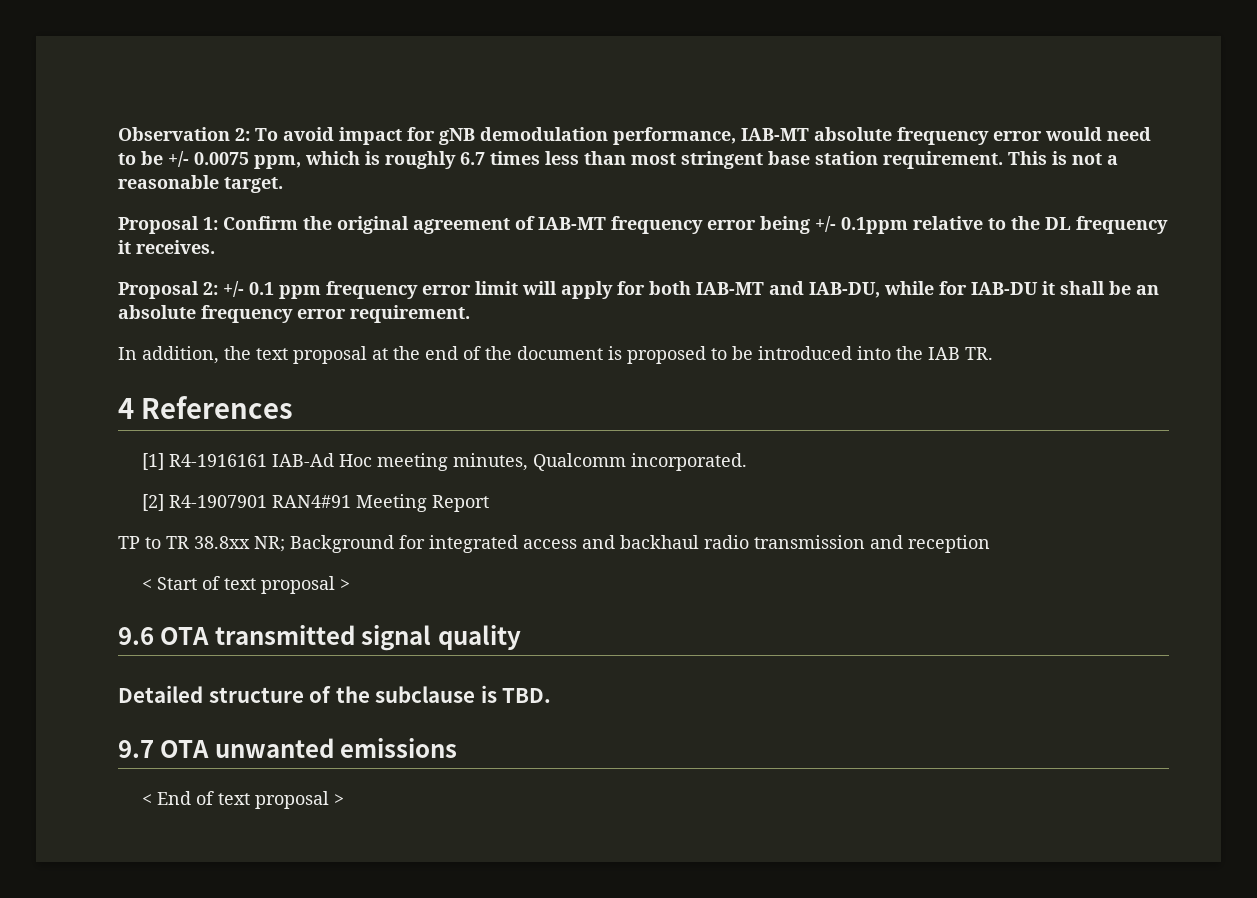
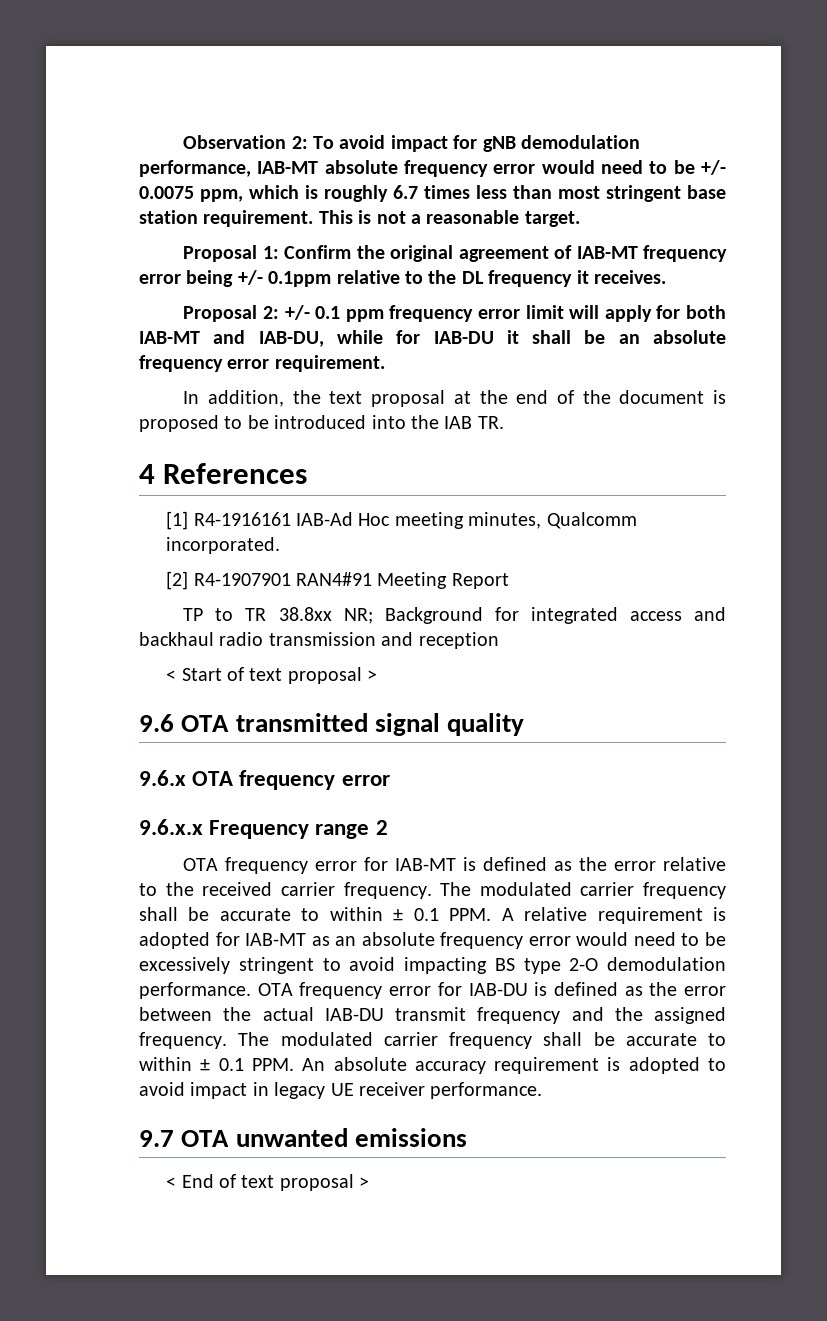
- Detailed structure of the subclause is TBD.
+ 9.6.x OTA frequency error
+ 9.6.x.x Frequency range 2
+ OTA frequency error for IAB-MT is defined as the error relative to the received carrier frequency. The modulated carrier frequency shall be accurate to within ± 0.1 PPM. A relative requirement is adopted for IAB-MT as an absolute frequency error would need to be excessively stringent to avoid impacting BS type 2-O demodulation performance. OTA frequency error for IAB-DU is defined as the error between the actual IAB-DU transmit frequency and the assigned frequency. The modulated carrier frequency shall be accurate to within ± 0.1 PPM. An absolute accuracy requirement is adopted to avoid impact in legacy UE receiver performance.

